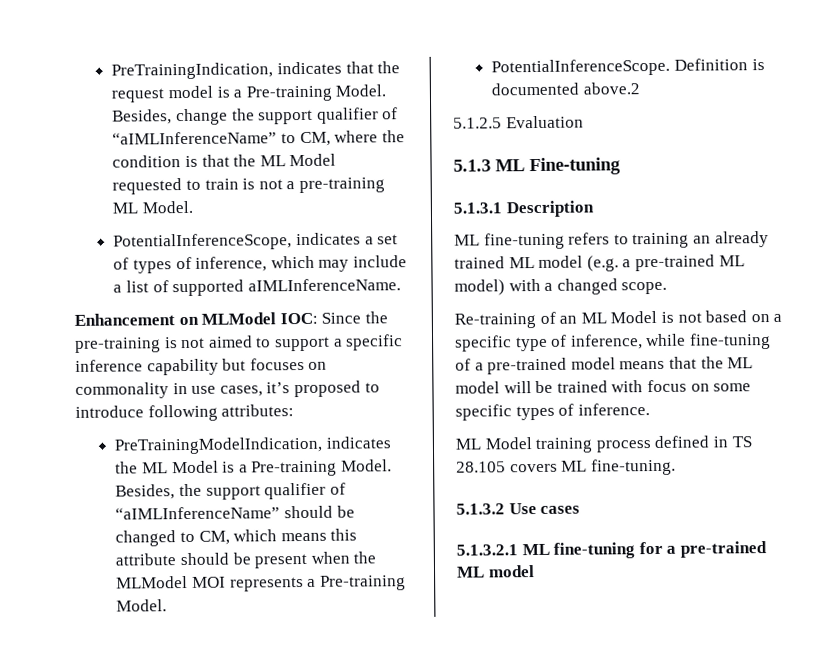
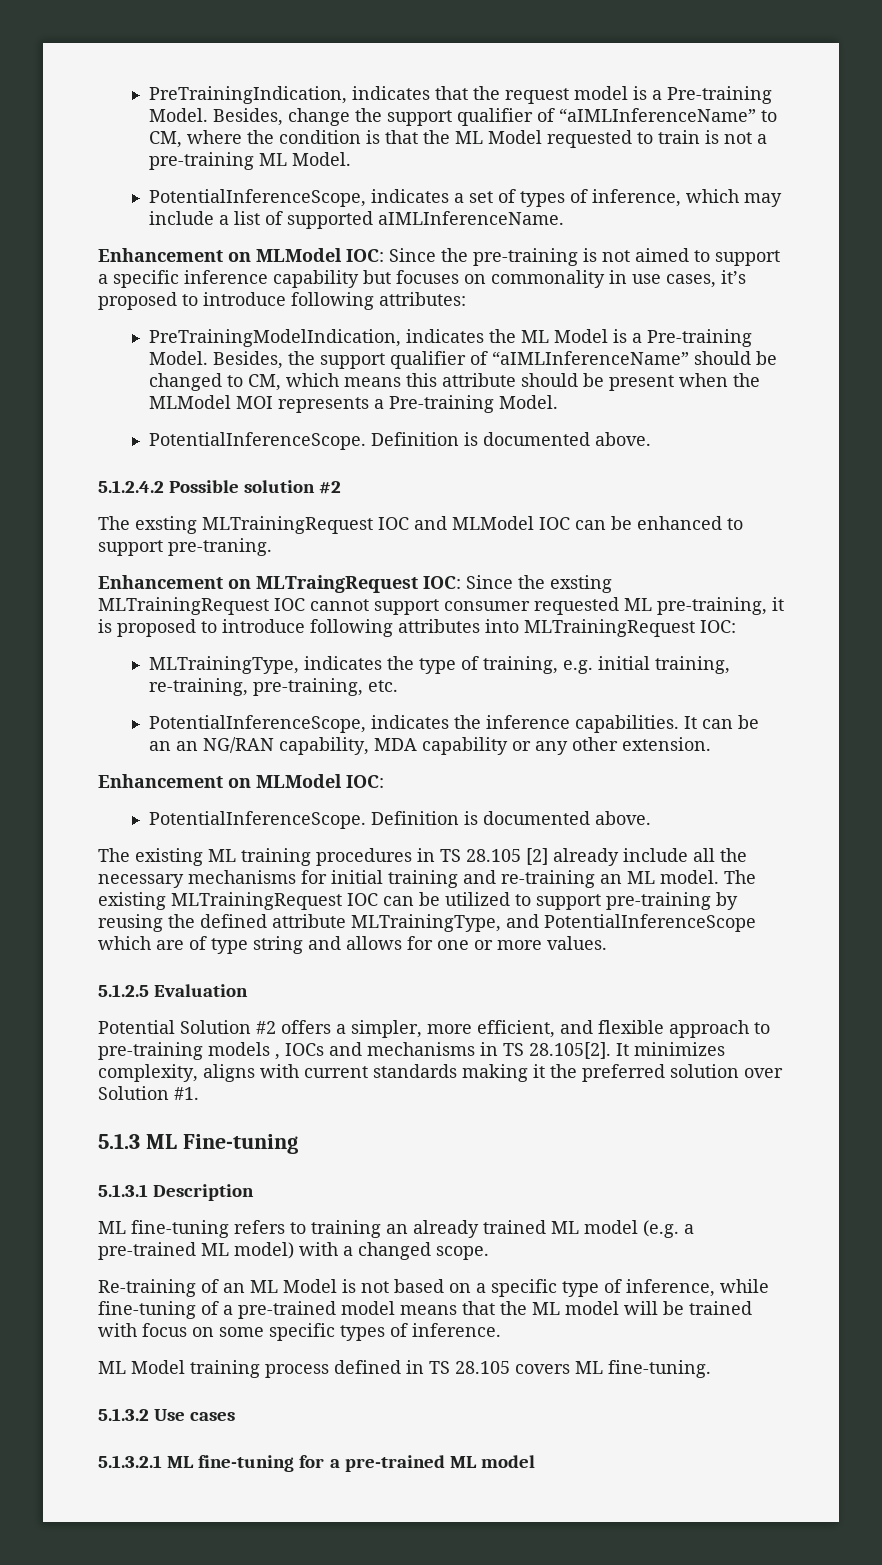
  Besides, the support qualifier of “aIMLInferenceName” should be changed to CM, which means this attribute should be present when the MLModel MOI represents a Pre-training Model.
- PotentialInferenceScope. Definition is documented above.2
+ PotentialInferenceScope. Definition is documented above.
+ 5.1.2.4.2 Possible solution #2
+ The exsting MLTrainingRequest IOC and MLModel IOC can be enhanced to support pre-traning.
+ Enhancement on MLTraingRequest IOC: Since the exsting MLTrainingRequest IOC cannot support consumer requested ML pre-training, it is proposed to introduce following attributes into MLTrainingRequest IOC:
+ MLTrainingType, indicates the type of training, e.g. initial training, re-training, pre-training, etc.
+ PotentialInferenceScope, indicates the inference capabilities. It can be an an NG/RAN capability, MDA capability or any other extension.
+ Enhancement on MLModel IOC:
+ PotentialInferenceScope. Definition is documented above.
+ The existing ML training procedures in TS 28.105 [2] already include all the necessary mechanisms for initial training and re-training an ML model. The existing MLTrainingRequest IOC can be utilized to support pre-training by reusing the defined attribute MLTrainingType, and PotentialInferenceScope which are of type string and allows for one or more values.
  5.1.2.5 Evaluation
+ Potential Solution #2 offers a simpler, more efficient, and flexible approach to pre-training models , IOCs and mechanisms in TS 28.105[2]. It minimizes complexity, aligns with current standards making it the preferred solution over Solution #1.

